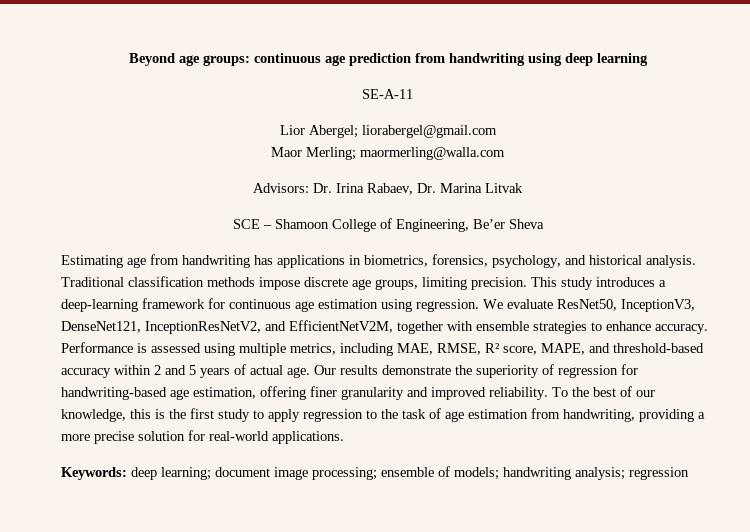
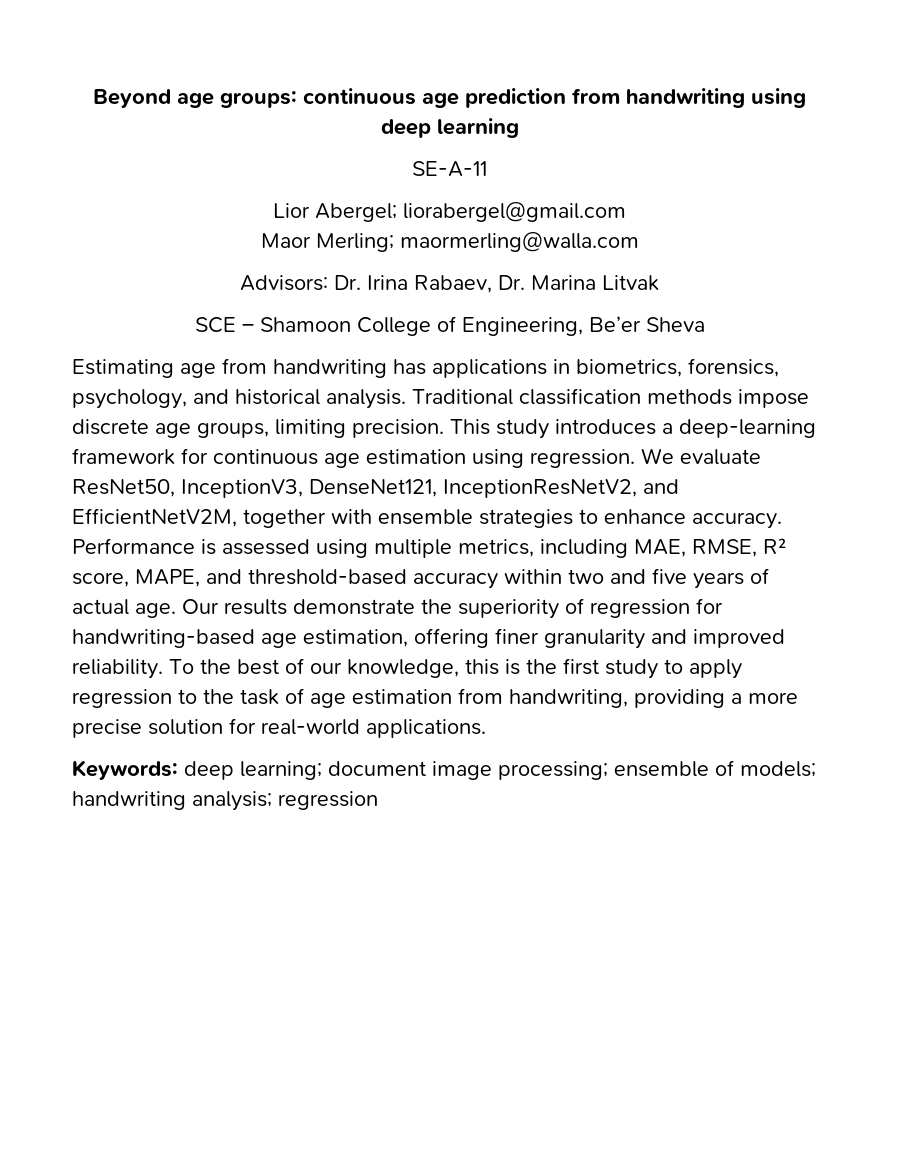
- Performance is assessed using multiple metrics, including MAE, RMSE, R² score, MAPE, and threshold-based accuracy within 2 and 5 years of actual age.
+ Performance is assessed using multiple metrics, including MAE, RMSE, R² score, MAPE, and threshold-based accuracy within two and five years of actual age.

